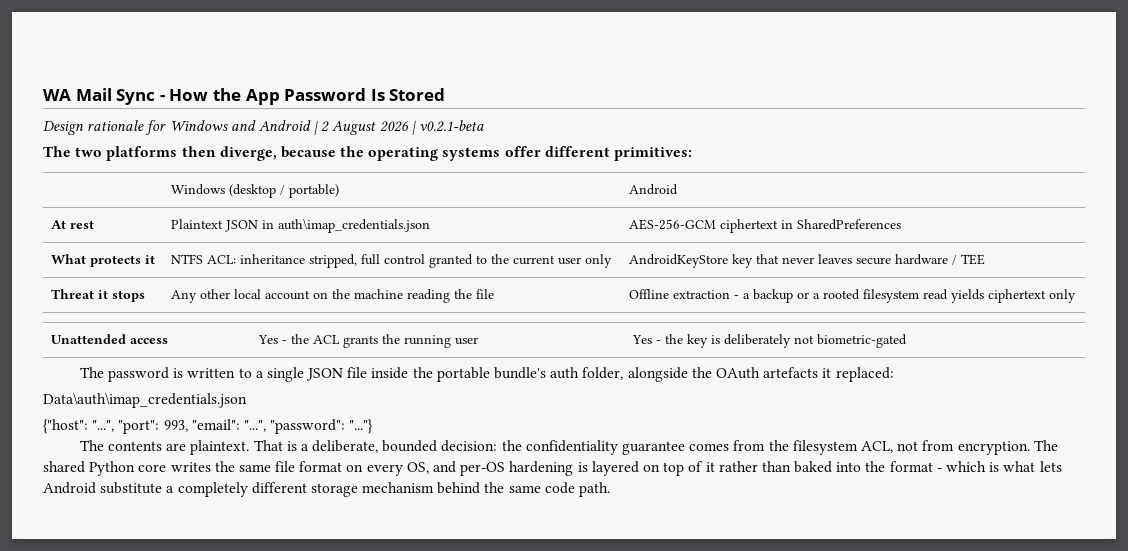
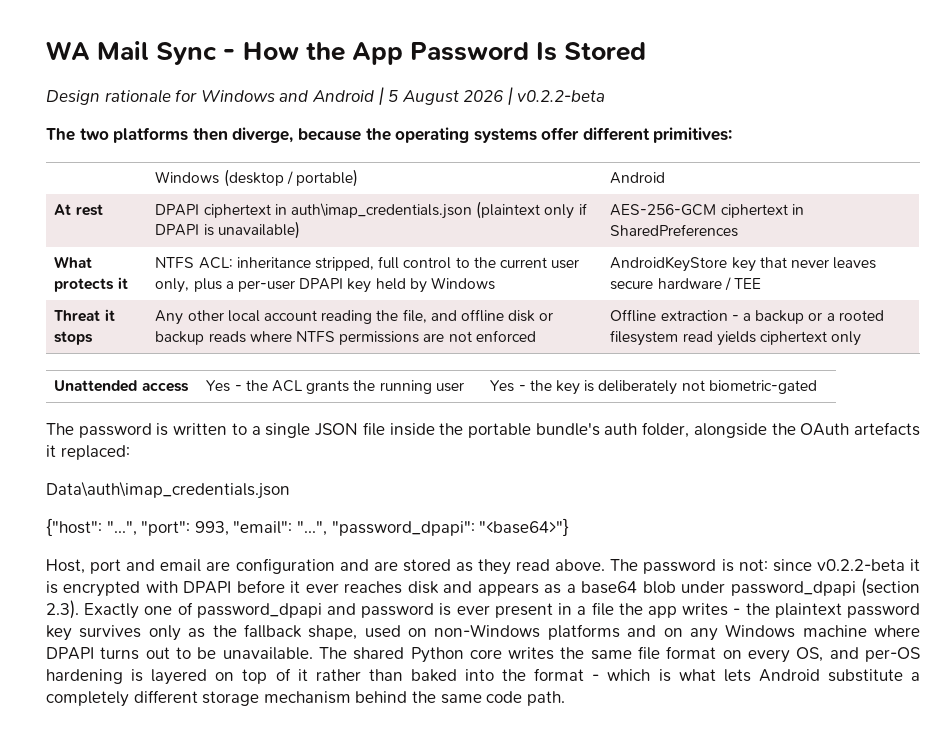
- Design rationale for Windows and Android | 2 August 2026 | v0.2.1-beta
+ Design rationale for Windows and Android | 5 August 2026 | v0.2.2-beta
- At rest | Plaintext JSON in auth\imap_credentials.json | AES-256-GCM ciphertext in SharedPreferences
+ At rest | DPAPI ciphertext in auth\imap_credentials.json (plaintext only if DPAPI is unavailable) | AES-256-GCM ciphertext in SharedPreferences
- What protects it | NTFS ACL: inheritance stripped, full control granted to the current user only | AndroidKeyStore key that never leaves secure hardware / TEE
+ What protects it | NTFS ACL: inheritance stripped, full control to the current user only, plus a per-user DPAPI key held by Windows | AndroidKeyStore key that never leaves secure hardware / TEE
- Threat it stops | Any other local account on the machine reading the file | Offline extraction - a backup or a rooted filesystem read yields ciphertext only
+ Threat it stops | Any other local account reading the file, and offline disk or backup reads where NTFS permissions are not enforced | Offline extraction - a backup or a rooted filesystem read yields ciphertext only
- {"host": "...", "port": 993, "email": "...", "password": "..."}
- The contents are plaintext. That is a deliberate, bounded decision: the confidentiality guarantee comes from the filesystem ACL, not from encryption.
+ {"host": "...", "port": 993, "email": "...", "password_dpapi": "<base64>"}
+ Host, port and email are configuration and are stored as they read above. The password is not: since v0.2.2-beta it is encrypted with DPAPI before it ever reaches disk and appears as a base64 blob under password_dpapi (section 2.3). Exactly one of password_dpapi and password is ever present in a file the app writes - the plaintext password key survives only as the fallback shape, used on non-Windows platforms and on any Windows machine where DPAPI turns out to be unavailable.

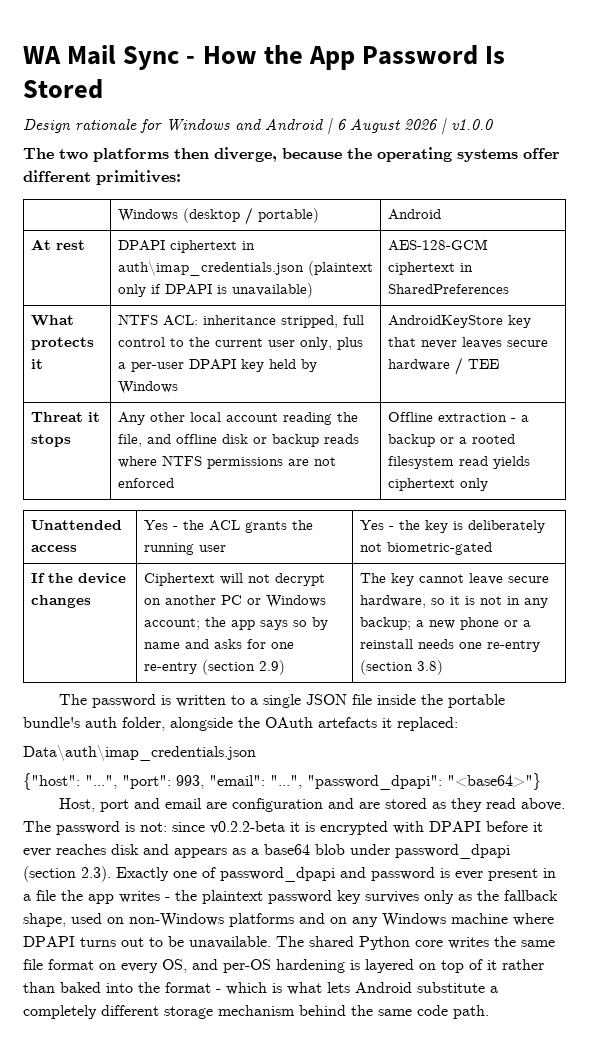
- Design rationale for Windows and Android | 5 August 2026 | v0.2.2-beta
+ Design rationale for Windows and Android | 6 August 2026 | v1.0.0
- At rest | DPAPI ciphertext in auth\imap_credentials.json (plaintext only if DPAPI is unavailable) | AES-256-GCM ciphertext in SharedPreferences
+ At rest | DPAPI ciphertext in auth\imap_credentials.json (plaintext only if DPAPI is unavailable) | AES-128-GCM ciphertext in SharedPreferences
+ If the device changes | Ciphertext will not decrypt on another PC or Windows account; the app says so by name and asks for one re-entry (section 2.9) | The key cannot leave secure hardware, so it is not in any backup; a new phone or a reinstall needs one re-entry (section 3.8)

